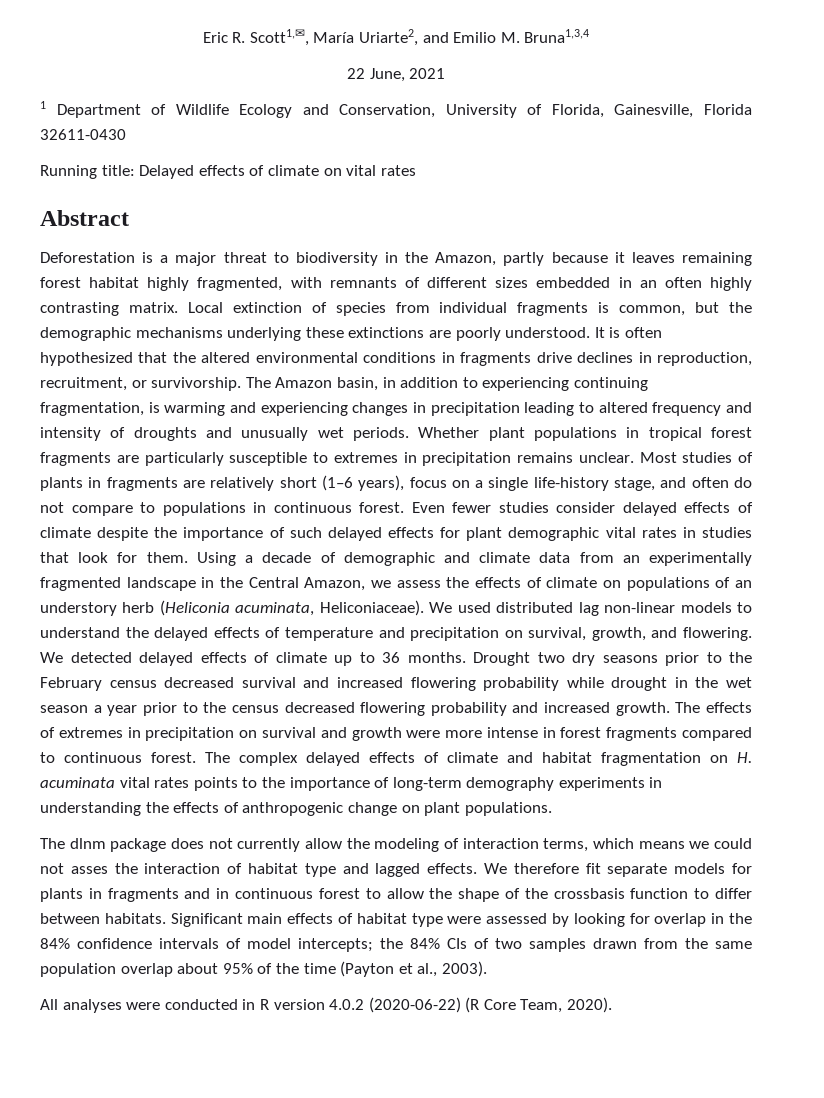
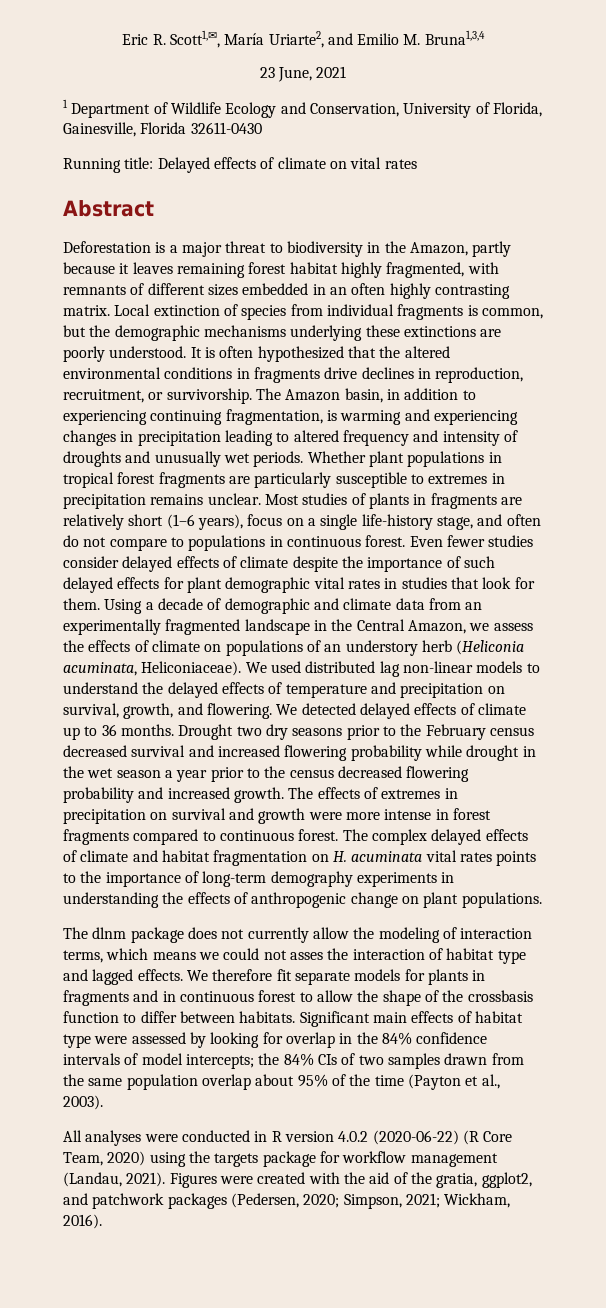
- 22 June, 2021
+ 23 June, 2021
- All analyses were conducted in R version 4.0.2 (2020-06-22) (R Core Team, 2020).
+ All analyses were conducted in R version 4.0.2 (2020-06-22) (R Core Team, 2020) using the targets package for workflow management (Landau, 2021). Figures were created with the aid of the gratia, ggplot2, and patchwork packages (Pedersen, 2020; Simpson, 2021; Wickham, 2016).

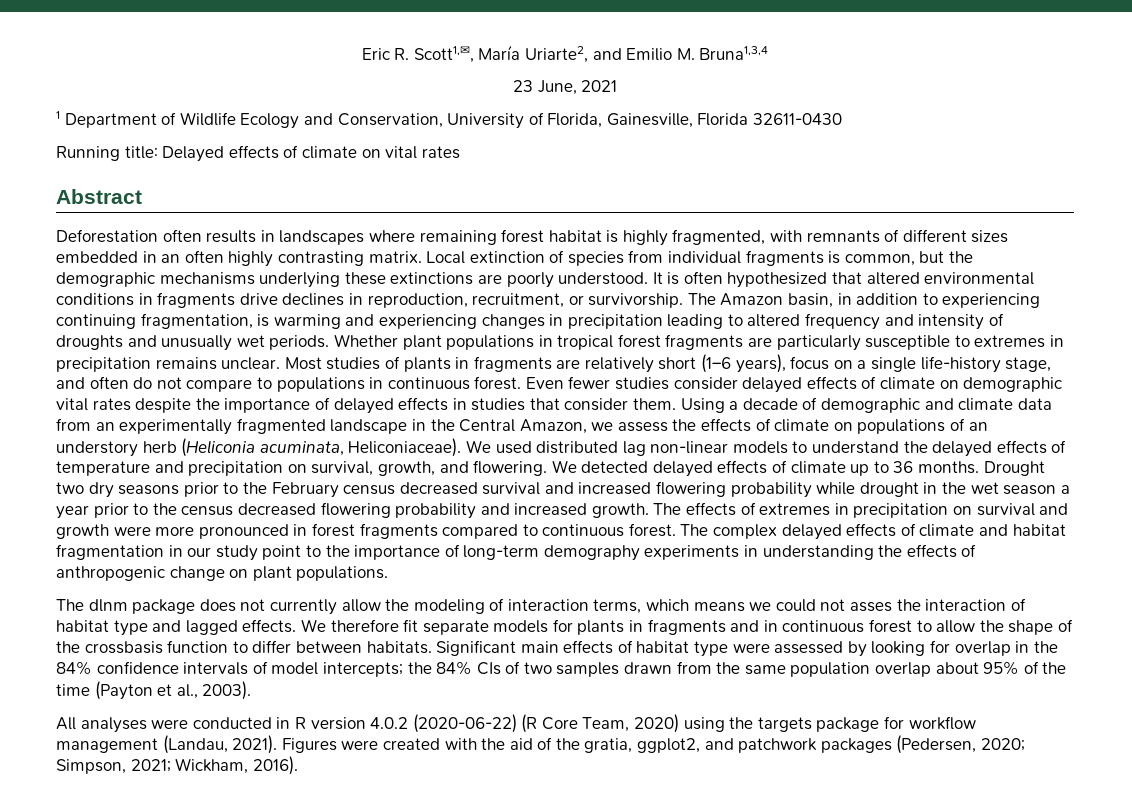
- Deforestation is a major threat to biodiversity in the Amazon, partly because it leaves remaining forest habitat highly fragmented, with remnants of different sizes embedded in an often highly contrasting matrix.
+ Deforestation often results in landscapes where remaining forest habitat is highly fragmented, with remnants of different sizes embedded in an often highly contrasting matrix.
- It is often hypothesized that the altered environmental conditions in fragments drive declines in reproduction, recruitment, or survivorship.
+ It is often hypothesized that altered environmental conditions in fragments drive declines in reproduction, recruitment, or survivorship.
- Even fewer studies consider delayed effects of climate despite the importance of such delayed effects for plant demographic vital rates in studies that look for them.
+ Even fewer studies consider delayed effects of climate on demographic vital rates despite the importance of delayed effects in studies that consider them.
- The effects of extremes in precipitation on survival and growth were more intense in forest fragments compared to continuous forest.
+ The effects of extremes in precipitation on survival and growth were more pronounced in forest fragments compared to continuous forest.
- The complex delayed effects of climate and habitat fragmentation on H. acuminata vital rates points to the importance of long-term demography experiments in understanding the effects of anthropogenic change on plant populations.
+ The complex delayed effects of climate and habitat fragmentation in our study point to the importance of long-term demography experiments in understanding the effects of anthropogenic change on plant populations.

